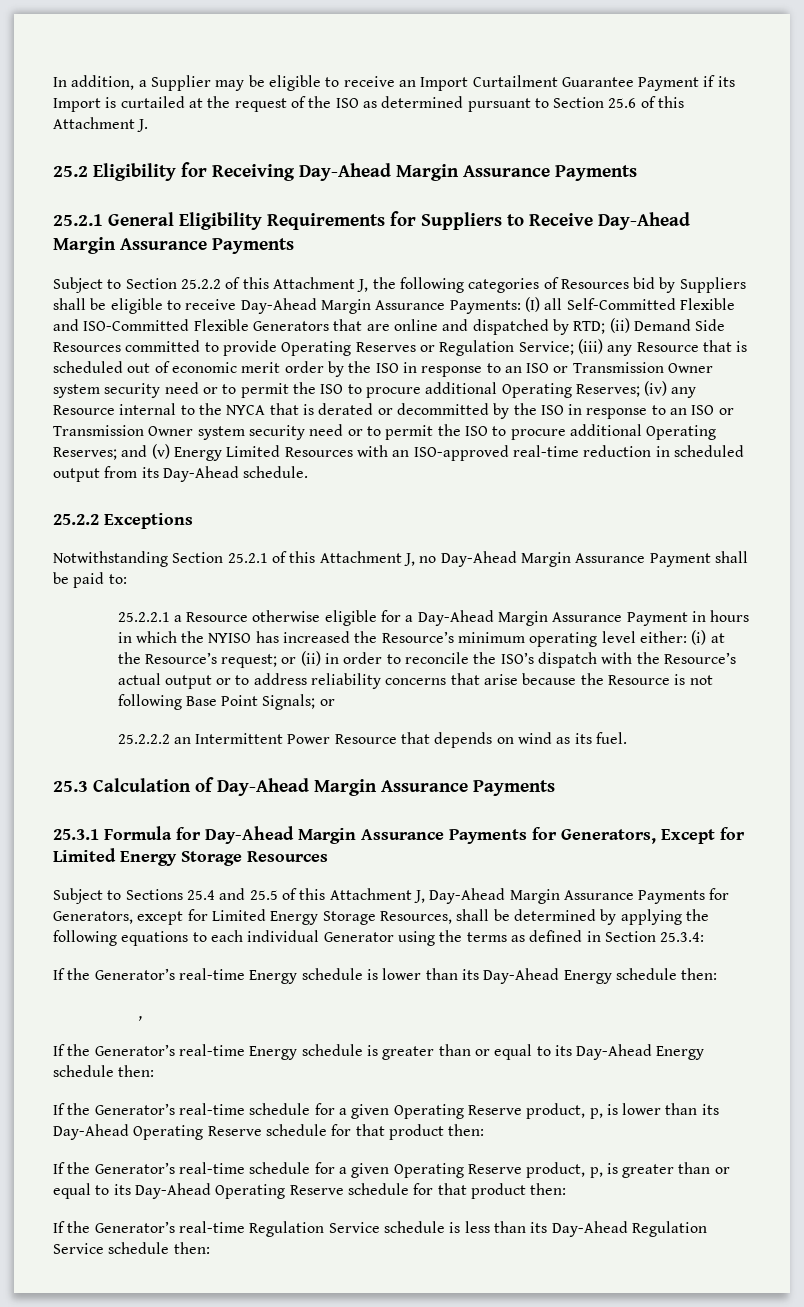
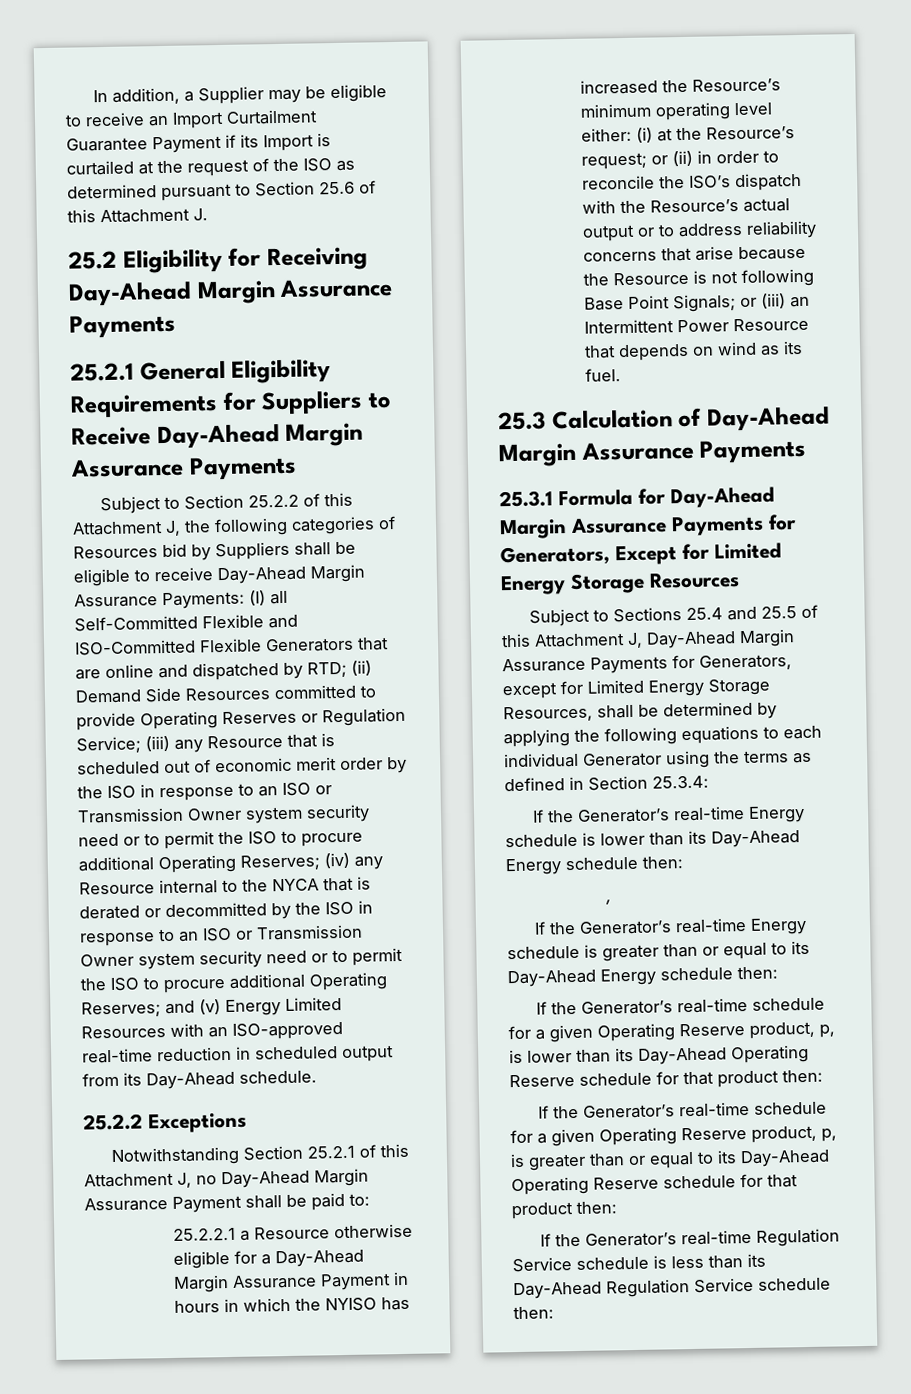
- or (ii) in order to reconcile the ISO’s dispatch with the Resource’s actual output or to address reliability concerns that arise because the Resource is not following Base Point Signals; or
- 25.2.2.2 an Intermittent Power Resource that depends on wind as its fuel.
+ or (ii) in order to reconcile the ISO’s dispatch with the Resource’s actual output or to address reliability concerns that arise because the Resource is not following Base Point Signals; or (iii) an Intermittent Power Resource that depends on wind as its fuel.

